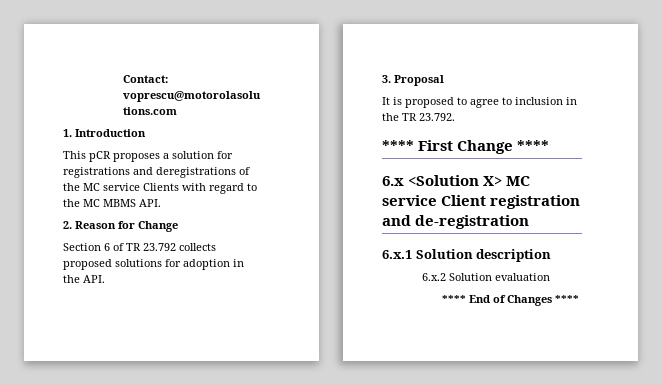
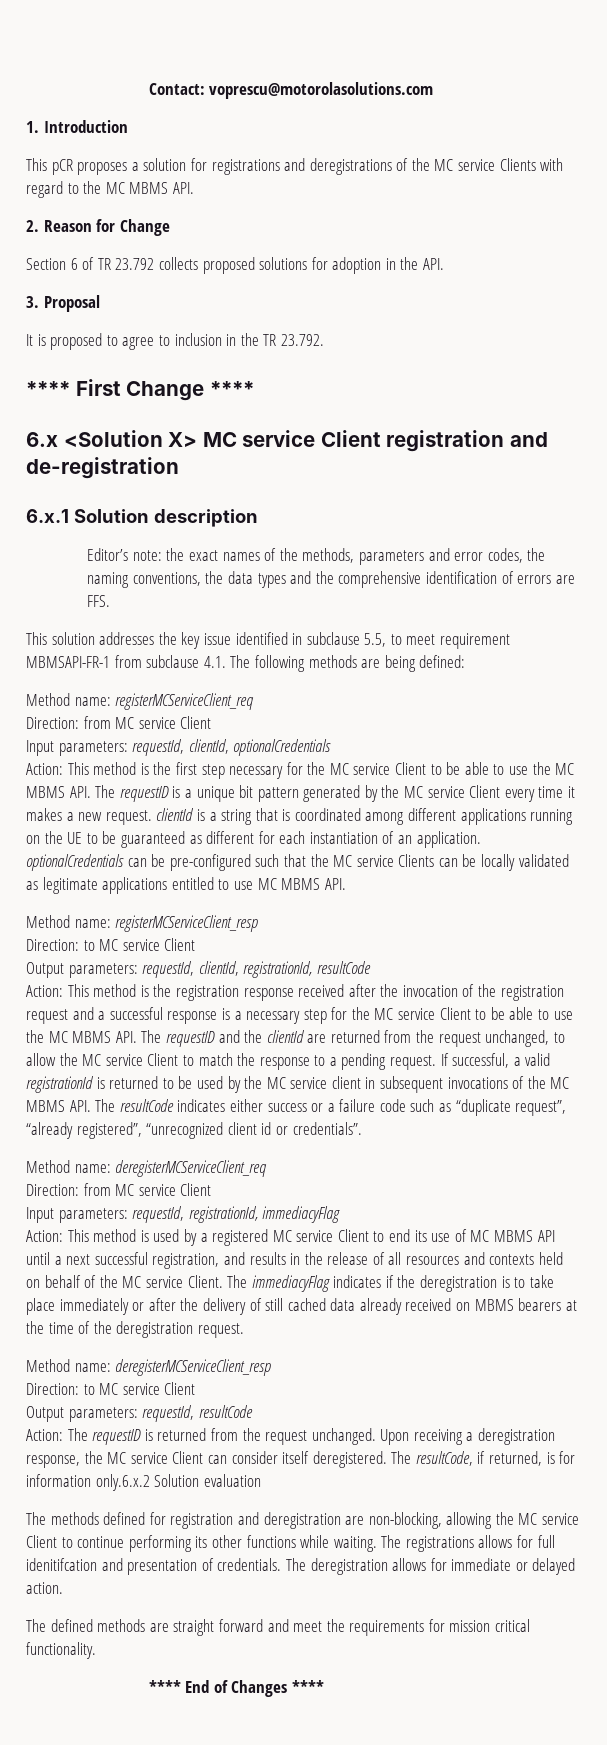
- 6.x.2 Solution evaluation
+ Editor’s note: the exact names of the methods, parameters and error codes, the naming conventions, the data types and the comprehensive identification of errors are FFS.
+ This solution addresses the key issue identified in subclause 5.5, to meet requirement MBMSAPI-FR-1 from subclause 4.1. The following methods are being defined:
+ Method name: registerMCServiceClient_req
+ Direction: from MC service Client
+ Input parameters: requestId, clientId, optionalCredentials
+ Action: This method is the first step necessary for the MC service Client to be able to use the MC MBMS API. The requestID is a unique bit pattern generated by the MC service Client every time it makes a new request. clientId is a string that is coordinated among different applications running on the UE to be guaranteed as different for each instantiation of an application. optionalCredentials can be pre-configured such that the MC service Clients can be locally validated as legitimate applications entitled to use MC MBMS API.
+ Method name: registerMCServiceClient_resp
+ Direction: to MC service Client
+ Output parameters: requestId, clientId, registrationId, resultCode
+ Action: This method is the registration response received after the invocation of the registration request and a successful response is a necessary step for the MC service Client to be able to use the MC MBMS API. The requestID and the clientId are returned from the request unchanged, to allow the MC service Client to match the response to a pending request. If successful, a valid registrationId is returned to be used by the MC service client in subsequent invocations of the MC MBMS API. The resultCode indicates either success or a failure code such as “duplicate request”, “already registered”, “unrecognized client id or credentials”.
+ Method name: deregisterMCServiceClient_req
+ Direction: from MC service Client
+ Input parameters: requestId, registrationId, immediacyFlag
+ Action: This method is used by a registered MC service Client to end its use of MC MBMS API until a next successful registration, and results in the release of all resources and contexts held on behalf of the MC service Client. The immediacyFlag indicates if the deregistration is to take place immediately or after the delivery of still cached data already received on MBMS bearers at the time of the deregistration request.
+ Method name: deregisterMCServiceClient_resp
+ Direction: to MC service Client
+ Output parameters: requestId, resultCode
+ Action: The requestID is returned from the request unchanged. Upon receiving a deregistration response, the MC service Client can consider itself deregistered. The resultCode, if returned, is for information only.6.x.2 Solution evaluation
+ The methods defined for registration and deregistration are non-blocking, allowing the MC service Client to continue performing its other functions while waiting. The registrations allows for full idenitifcation and presentation of credentials. The deregistration allows for immediate or delayed action.
+ The defined methods are straight forward and meet the requirements for mission critical functionality.

